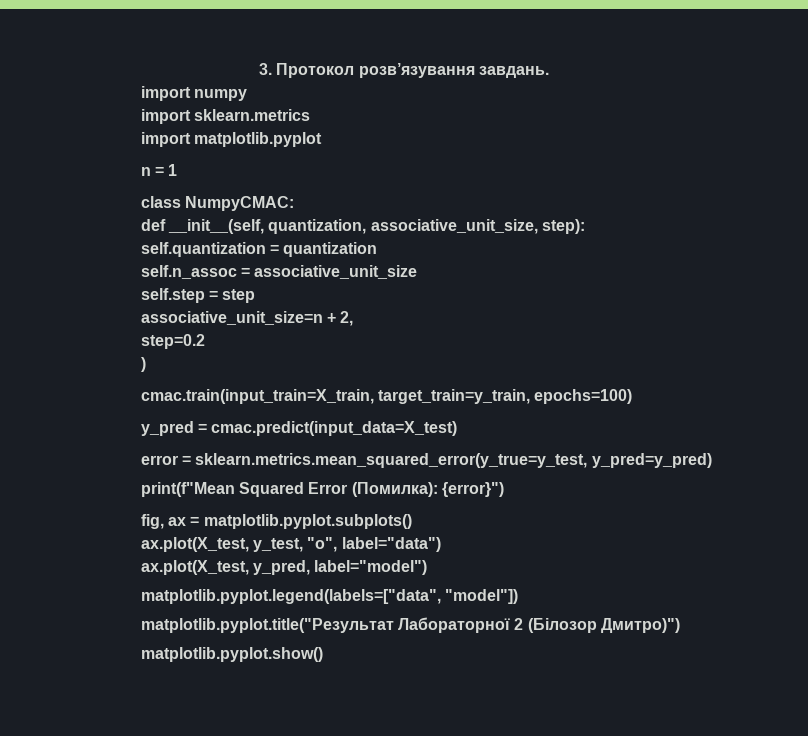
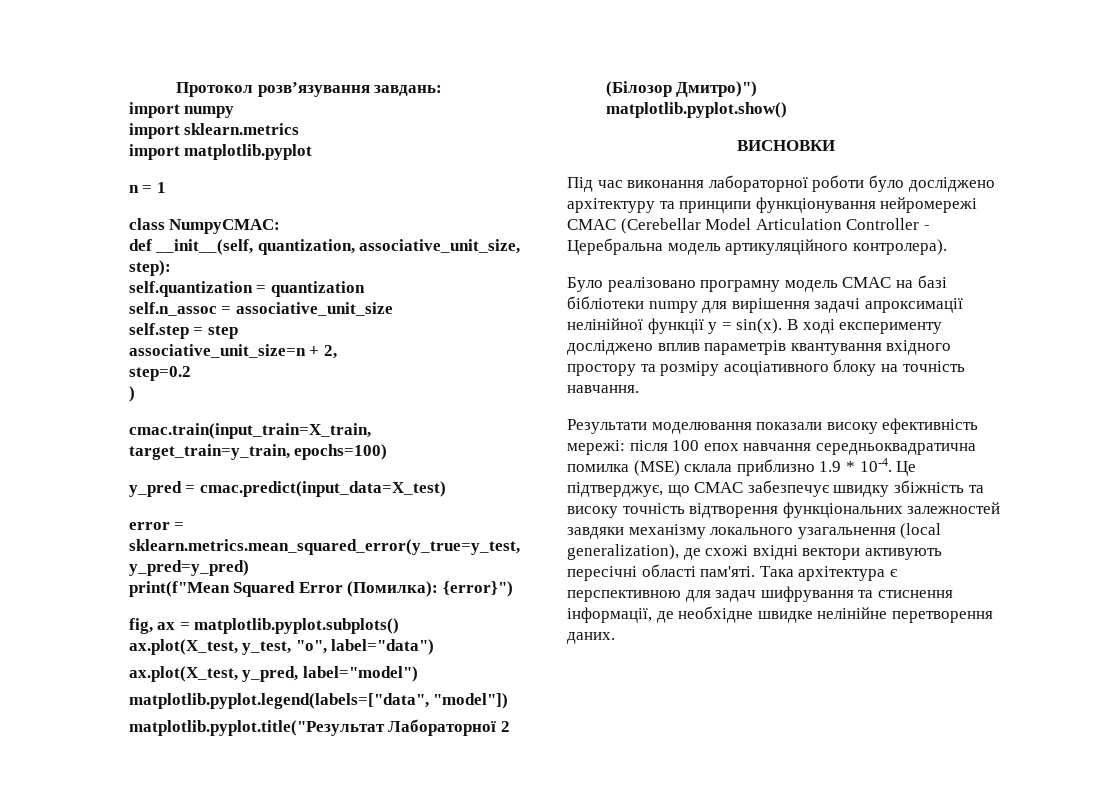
- 3. Протокол розв’язування завдань.
+ Протокол розв’язування завдань:
+ ВИСНОВКИ
+ Під час виконання лабораторної роботи було досліджено архітектуру та принципи функціонування нейромережі CMAC (Cerebellar Model Articulation Controller - Церебральна модель артикуляційного контролера).
+ Було реалізовано програмну модель CMAC на базі бібліотеки numpy для вирішення задачі апроксимації нелінійної функції y = sin(x). В ході експерименту досліджено вплив параметрів квантування вхідного простору та розміру асоціативного блоку на точність навчання.
+ Результати моделювання показали високу ефективність мережі: після 100 епох навчання середньоквадратична помилка (MSE) склала приблизно 1.9 * 10-4. Це підтверджує, що CMAC забезпечує швидку збіжність та високу точність відтворення функціональних залежностей завдяки механізму локального узагальнення (local generalization), де схожі вхідні вектори активують пересічні області пам'яті. Така архітектура є перспективною для задач шифрування та стиснення інформації, де необхідне швидке нелінійне перетворення даних.

